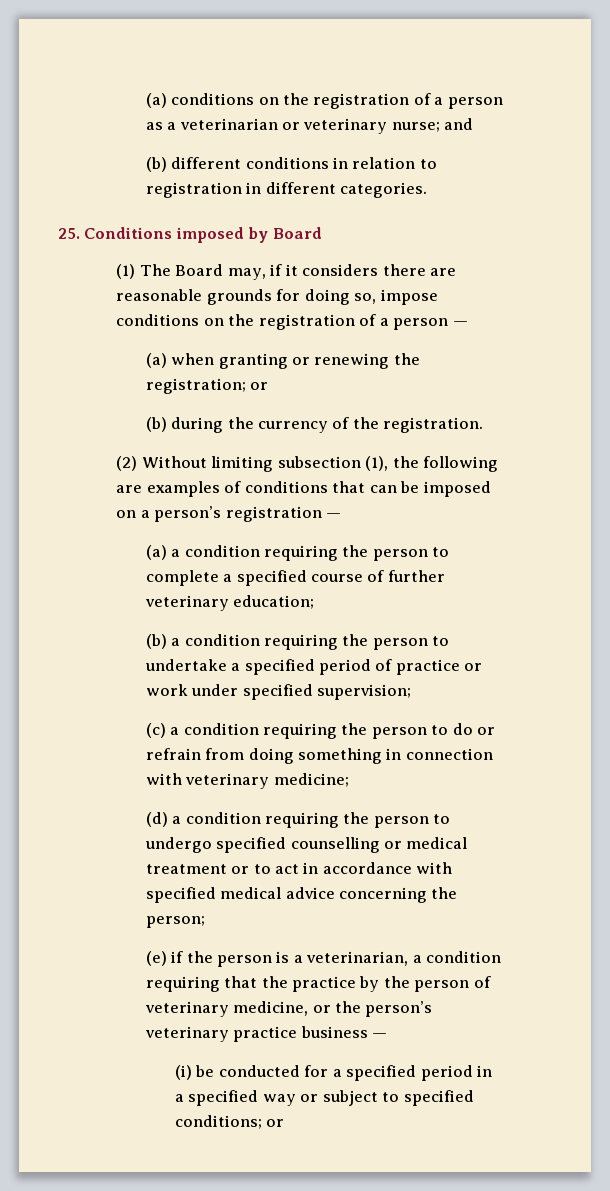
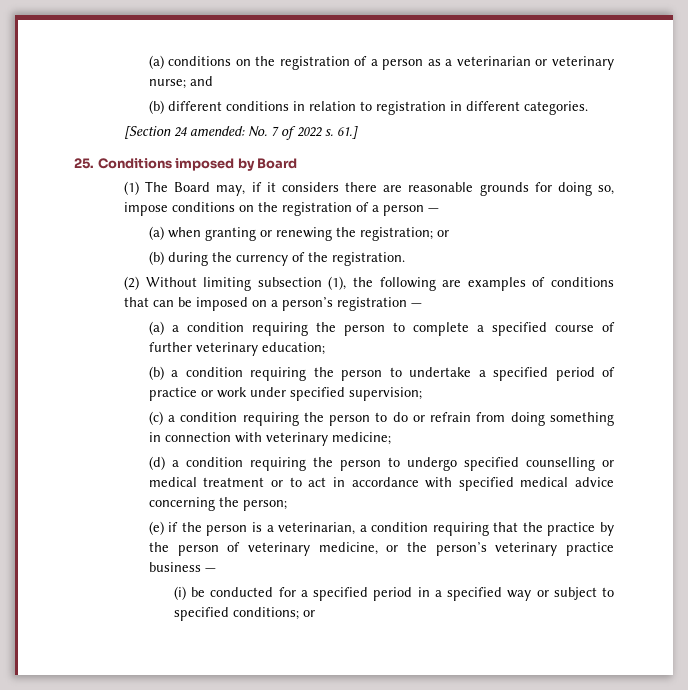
+ [Section 24 amended: No. 7 of 2022 s. 61.]

